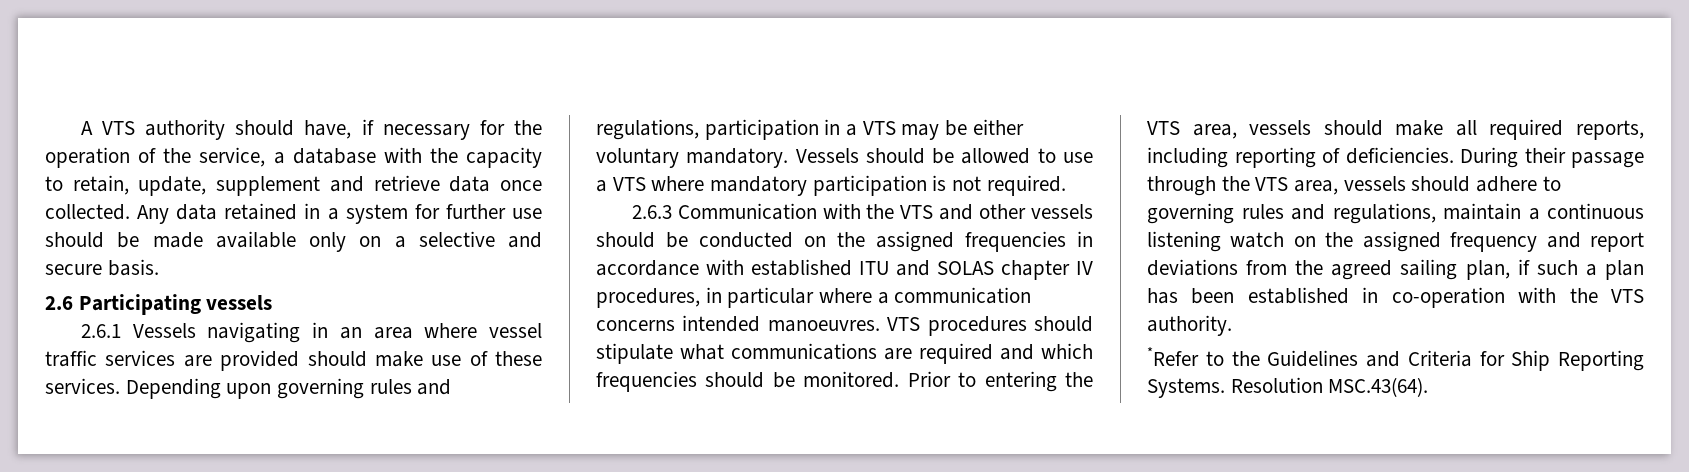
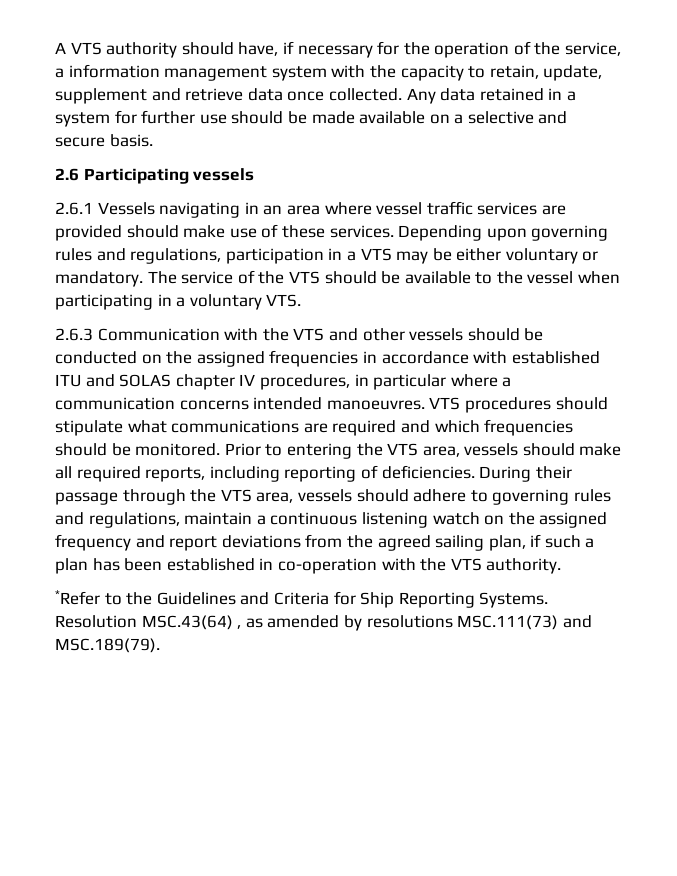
- A VTS authority should have, if necessary for the operation of the service, a database with the capacity to retain, update, supplement and retrieve data once collected.
+ A VTS authority should have, if necessary for the operation of the service, a information management system with the capacity to retain, update, supplement and retrieve data once collected.
- Any data retained in a system for further use should be made available only on a selective and secure basis.
+ Any data retained in a system for further use should be made available on a selective and secure basis.
- Depending upon governing rules and regulations, participation in a VTS may be either voluntary mandatory. Vessels should be allowed to use a VTS where mandatory participation is not required.
+ Depending upon governing rules and regulations, participation in a VTS may be either voluntary or mandatory. The service of the VTS should be available to the vessel when participating in a voluntary VTS.
- Resolution MSC.43(64).
+ Resolution MSC.43(64) , as amended by resolutions MSC.111(73) and MSC.189(79).

